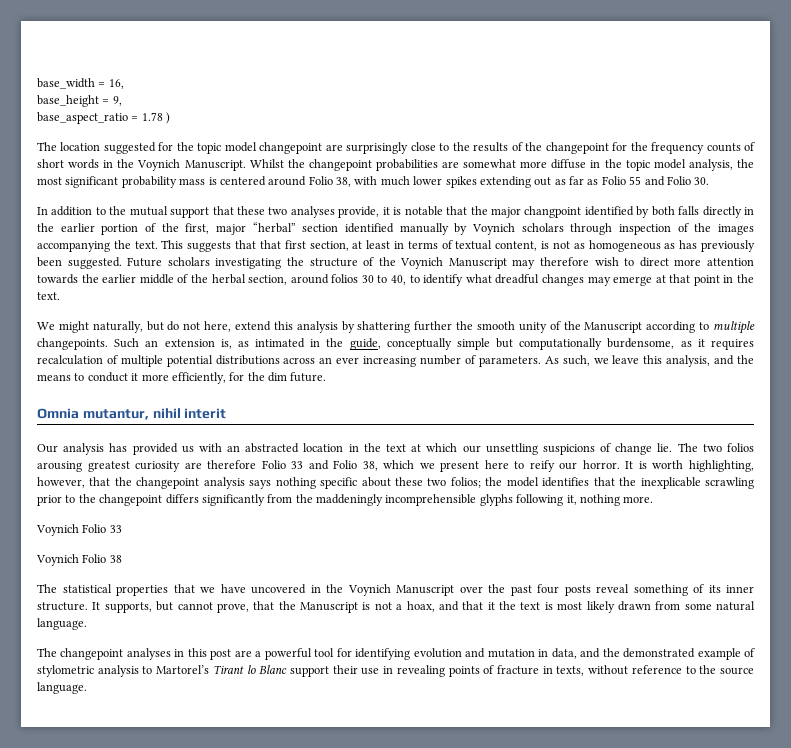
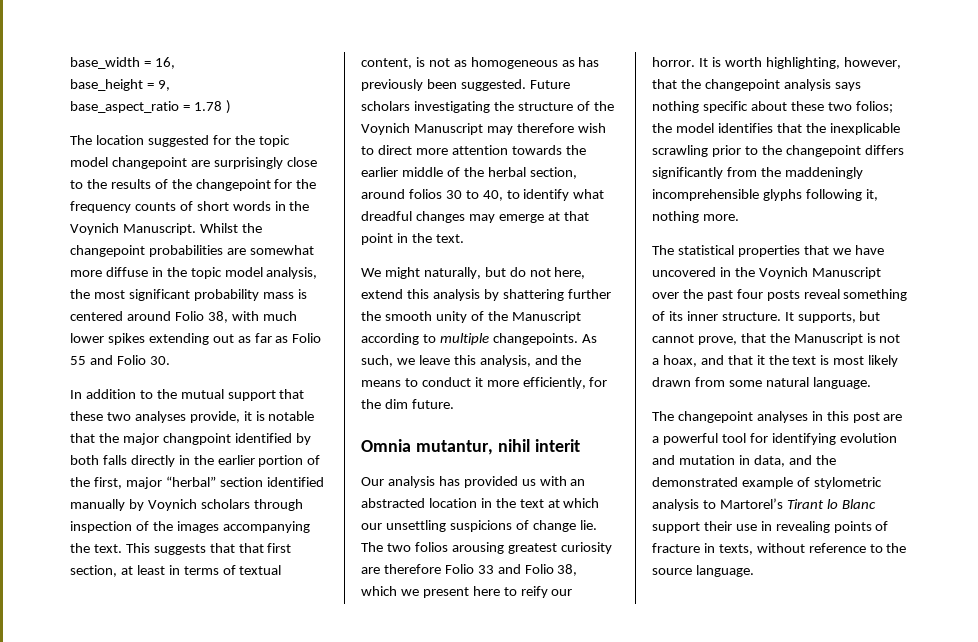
- Such an extension is, as intimated in the guide, conceptually simple but computationally burdensome, as it requires recalculation of multiple potential distributions across an ever increasing number of parameters.
- Voynich Folio 33
- Voynich Folio 38

